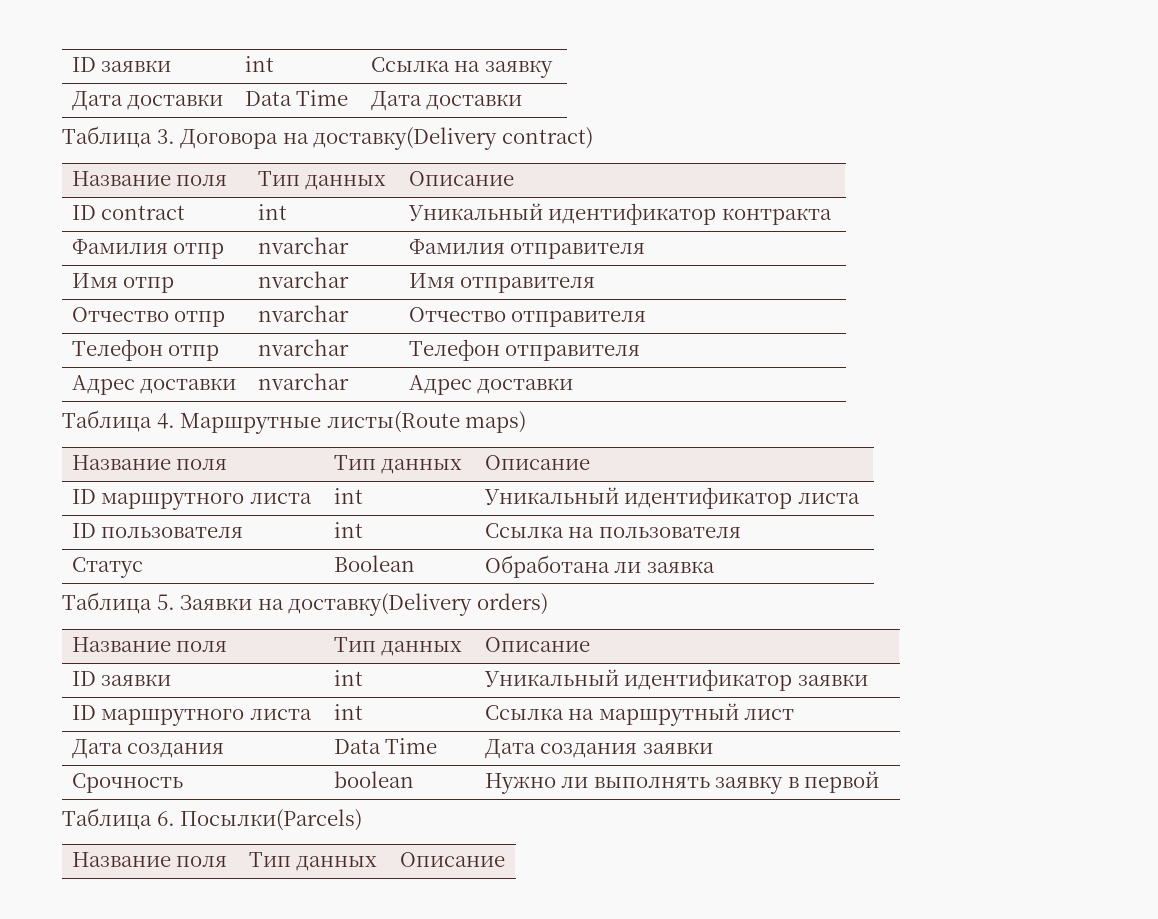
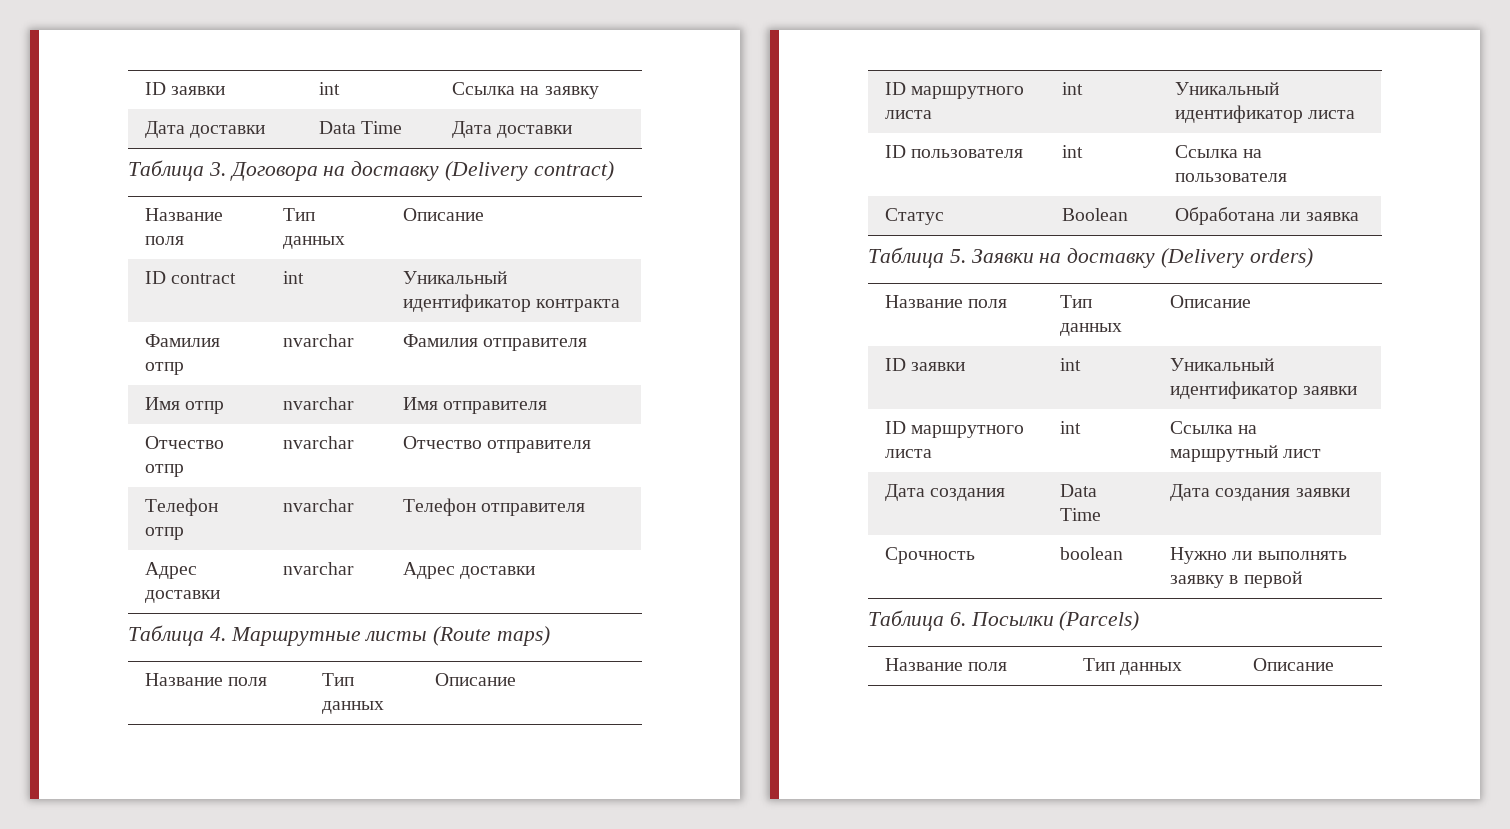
- Таблица 3. Договора на доставку(Delivery contract)
+ Таблица 3. Договора на доставку (Delivery contract)
- Таблица 4. Маршрутные листы(Route maps)
+ Таблица 4. Маршрутные листы (Route maps)
- Таблица 5. Заявки на доставку(Delivery orders)
+ Таблица 5. Заявки на доставку (Delivery orders)
- Таблица 6. Посылки(Parcels)
+ Таблица 6. Посылки (Parcels)

